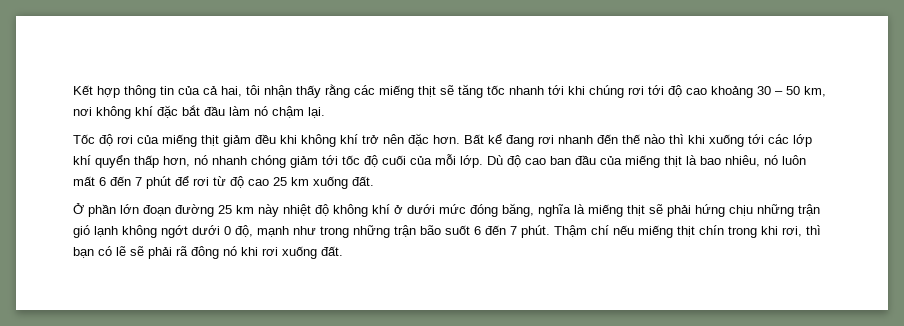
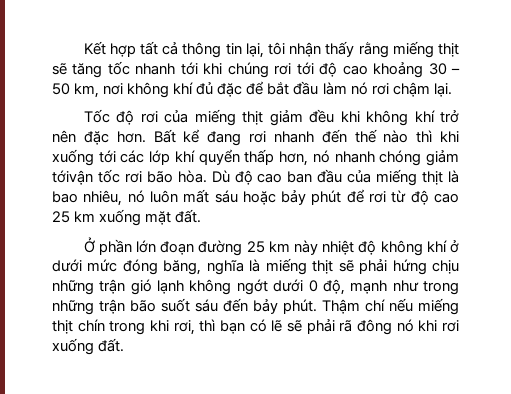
- Kết hợp thông tin của cả hai, tôi nhận thấy rằng các miếng thịt sẽ tăng tốc nhanh tới khi chúng rơi tới độ cao khoảng 30 – 50 km, nơi không khí đặc bắt đầu làm nó chậm lại.
+ Kết hợp tất cả thông tin lại, tôi nhận thấy rằng miếng thịt sẽ tăng tốc nhanh tới khi chúng rơi tới độ cao khoảng 30 – 50 km, nơi không khí đủ đặc để bắt đầu làm nó rơi chậm lại.
- Bất kể đang rơi nhanh đến thế nào thì khi xuống tới các lớp khí quyển thấp hơn, nó nhanh chóng giảm tới tốc độ cuối của mỗi lớp.
+ Bất kể đang rơi nhanh đến thế nào thì khi xuống tới các lớp khí quyển thấp hơn, nó nhanh chóng giảm tớivận tốc rơi bão hòa.
- Dù độ cao ban đầu của miếng thịt là bao nhiêu, nó luôn mất 6 đến 7 phút để rơi từ độ cao 25 km xuống đất.
+ Dù độ cao ban đầu của miếng thịt là bao nhiêu, nó luôn mất sáu hoặc bảy phút để rơi từ độ cao 25 km xuống mặt đất.
- Ở phần lớn đoạn đường 25 km này nhiệt độ không khí ở dưới mức đóng băng, nghĩa là miếng thịt sẽ phải hứng chịu những trận gió lạnh không ngớt dưới 0 độ, mạnh như trong những trận bão suốt 6 đến 7 phút.
+ Ở phần lớn đoạn đường 25 km này nhiệt độ không khí ở dưới mức đóng băng, nghĩa là miếng thịt sẽ phải hứng chịu những trận gió lạnh không ngớt dưới 0 độ, mạnh như trong những trận bão suốt sáu đến bảy phút.

